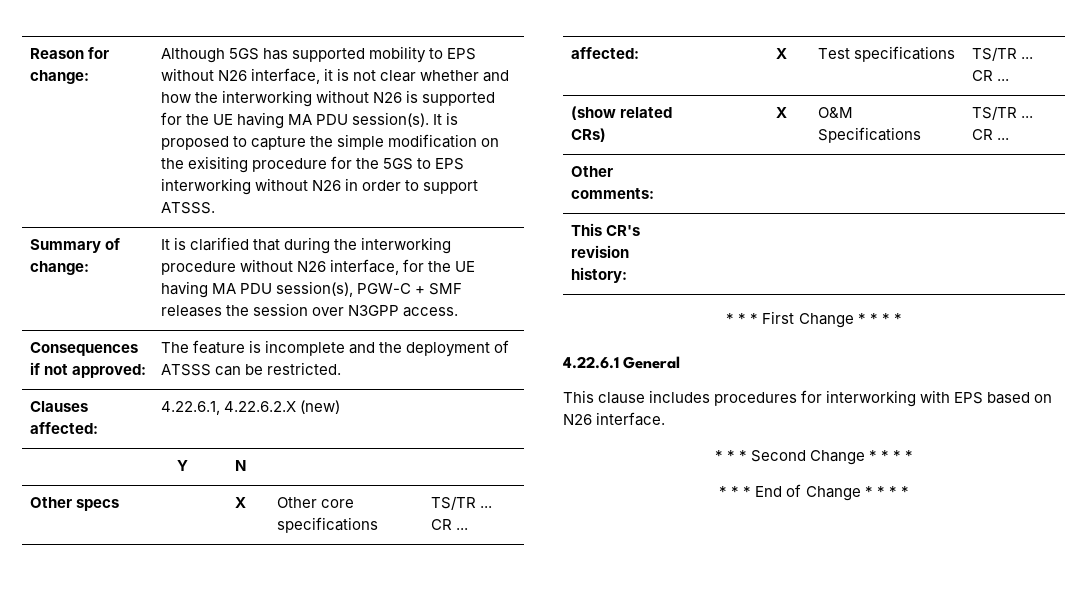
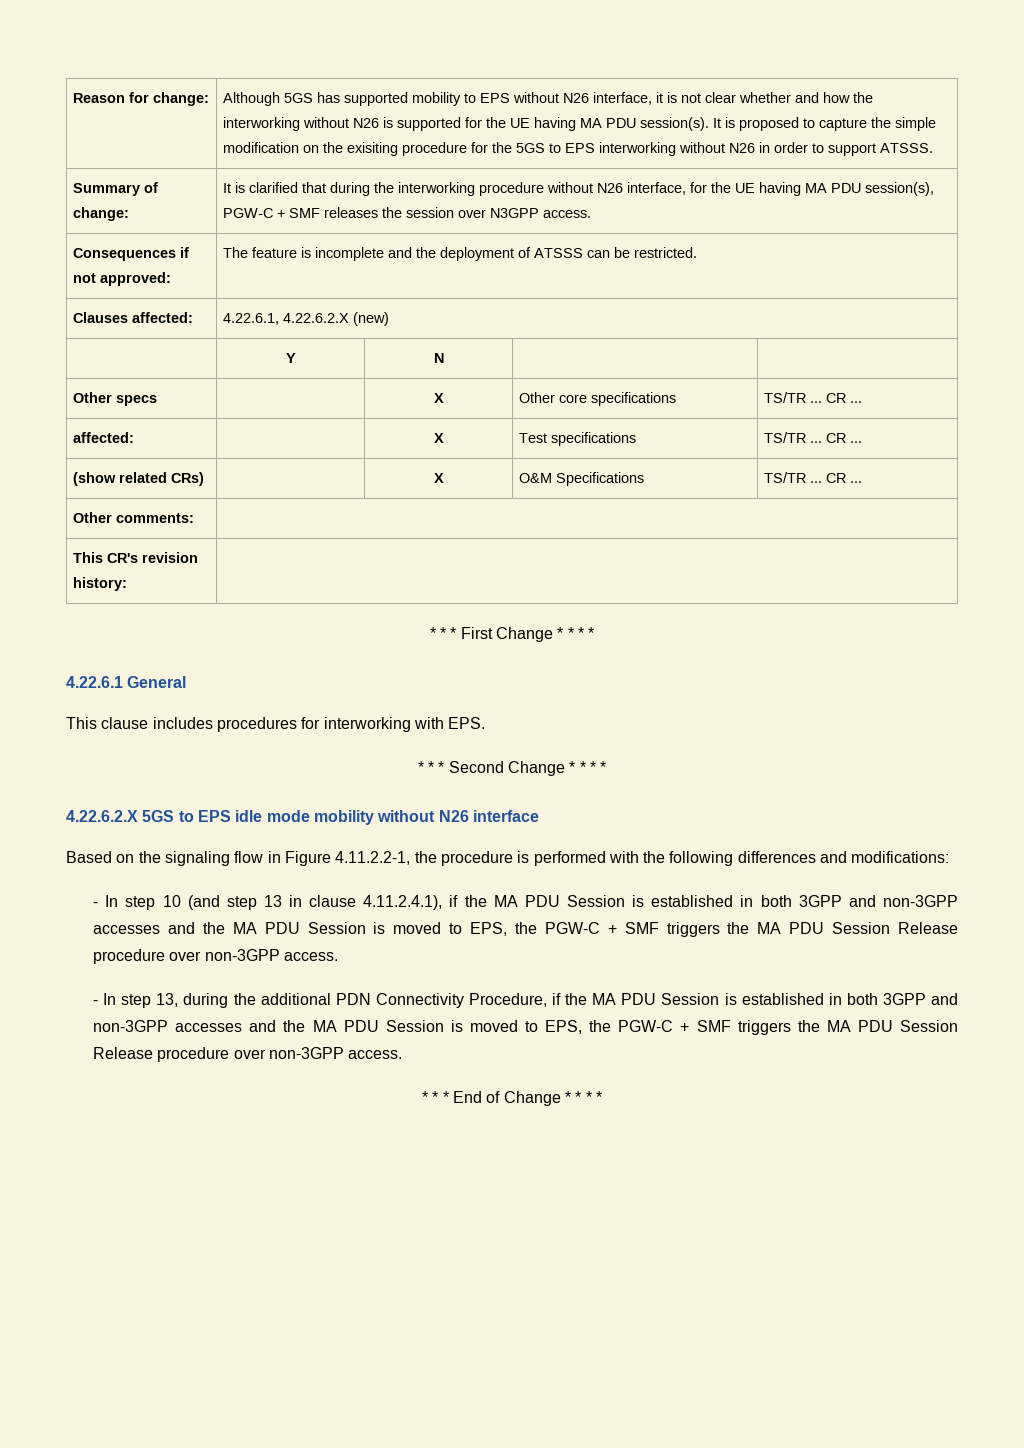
- This clause includes procedures for interworking with EPS based on N26 interface.
+ This clause includes procedures for interworking with EPS.
+ 4.22.6.2.X 5GS to EPS idle mode mobility without N26 interface
+ Based on the signaling flow in Figure 4.11.2.2-1, the procedure is performed with the following differences and modifications:
+ - In step 10 (and step 13 in clause 4.11.2.4.1), if the MA PDU Session is established in both 3GPP and non-3GPP accesses and the MA PDU Session is moved to EPS, the PGW-C + SMF triggers the MA PDU Session Release procedure over non-3GPP access.
+ - In step 13, during the additional PDN Connectivity Procedure, if the MA PDU Session is established in both 3GPP and non-3GPP accesses and the MA PDU Session is moved to EPS, the PGW-C + SMF triggers the MA PDU Session Release procedure over non-3GPP access.

